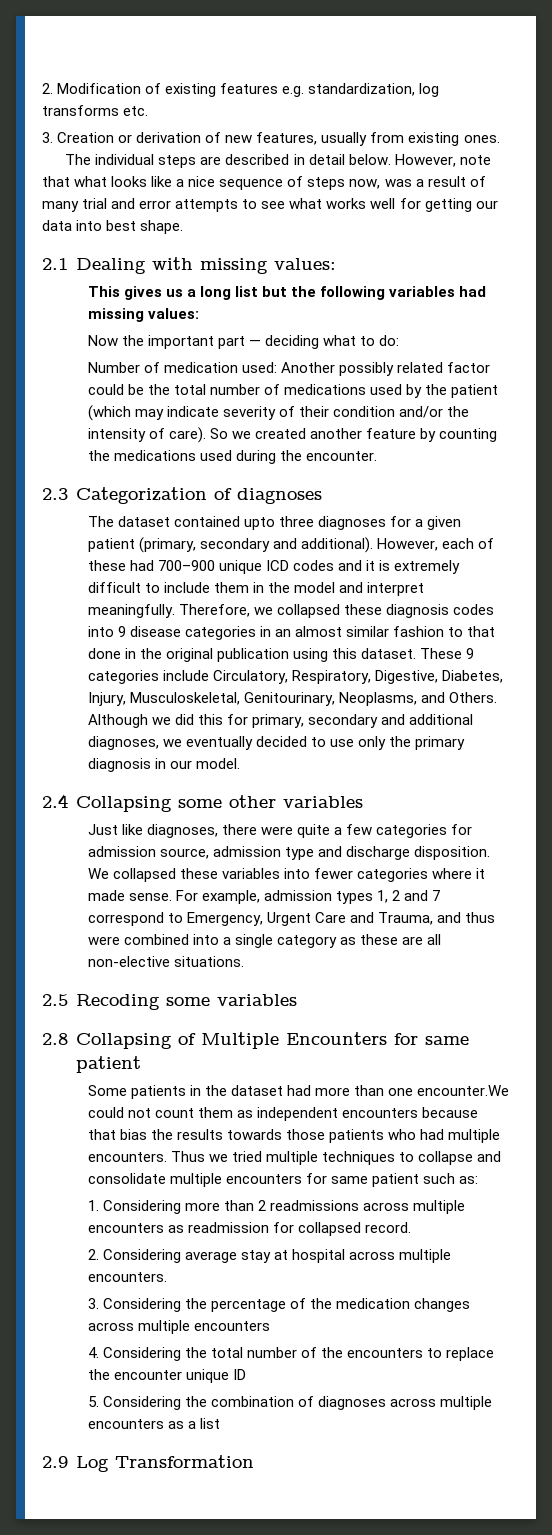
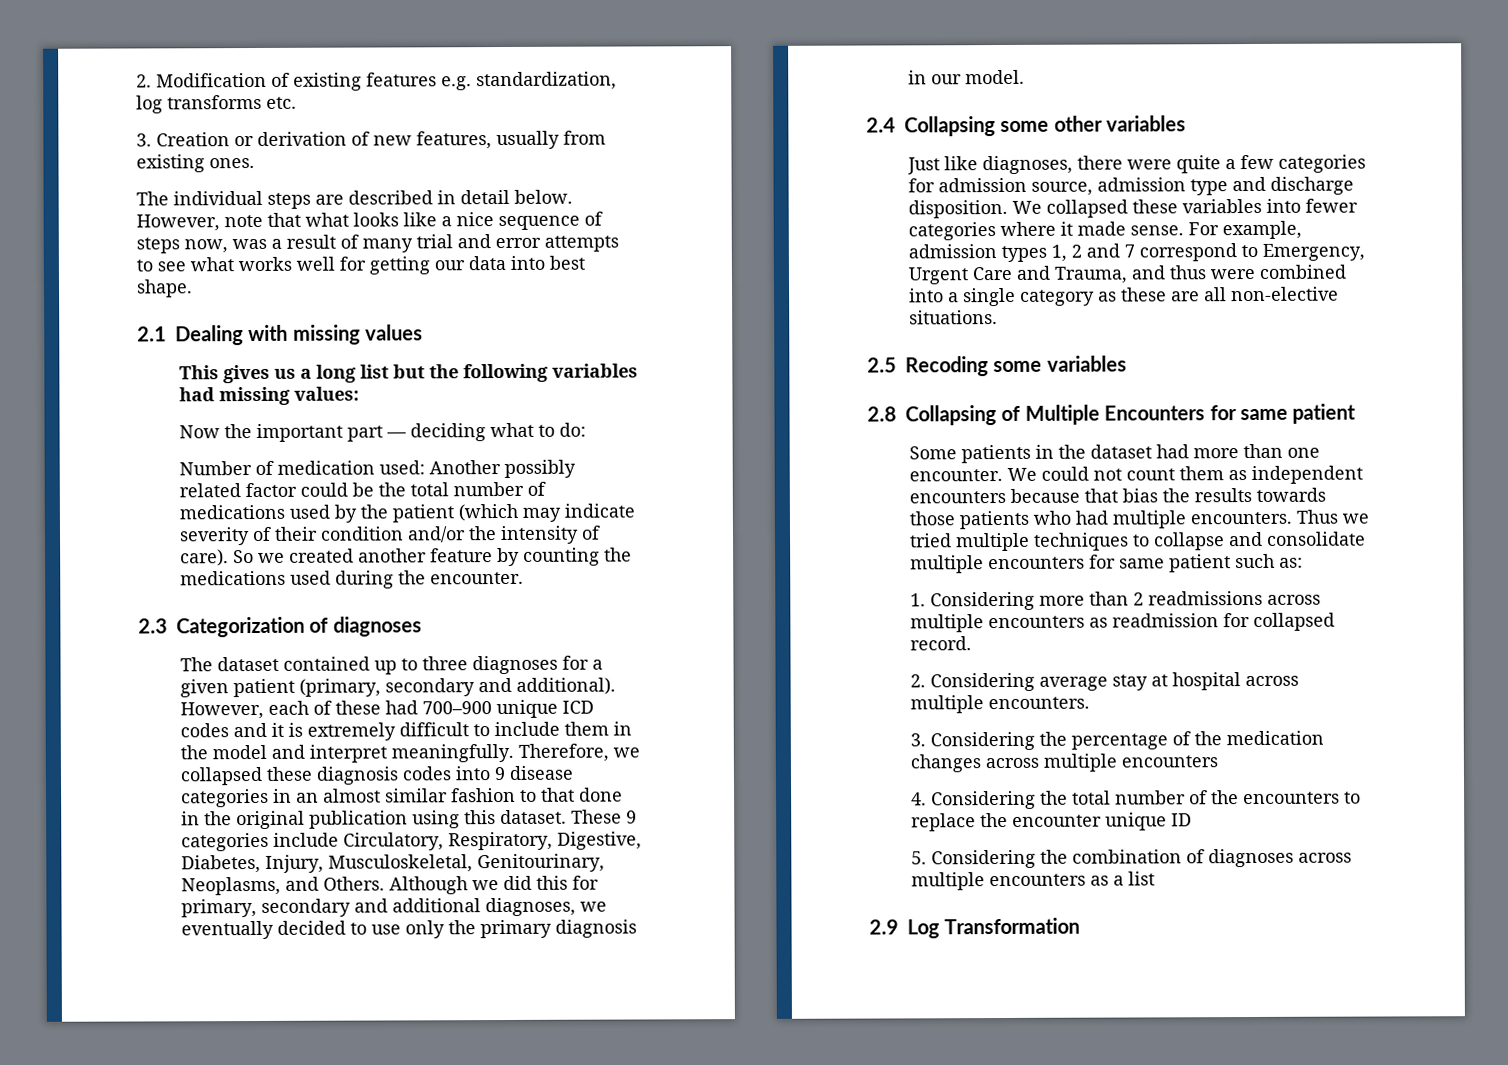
- 2.1 Dealing with missing values:
+ 2.1 Dealing with missing values
- The dataset contained upto three diagnoses for a given patient (primary, secondary and additional).
+ The dataset contained up to three diagnoses for a given patient (primary, secondary and additional).
- Some patients in the dataset had more than one encounter.We could not count them as independent encounters because that bias the results towards those patients who had multiple encounters.
+ Some patients in the dataset had more than one encounter. We could not count them as independent encounters because that bias the results towards those patients who had multiple encounters.

